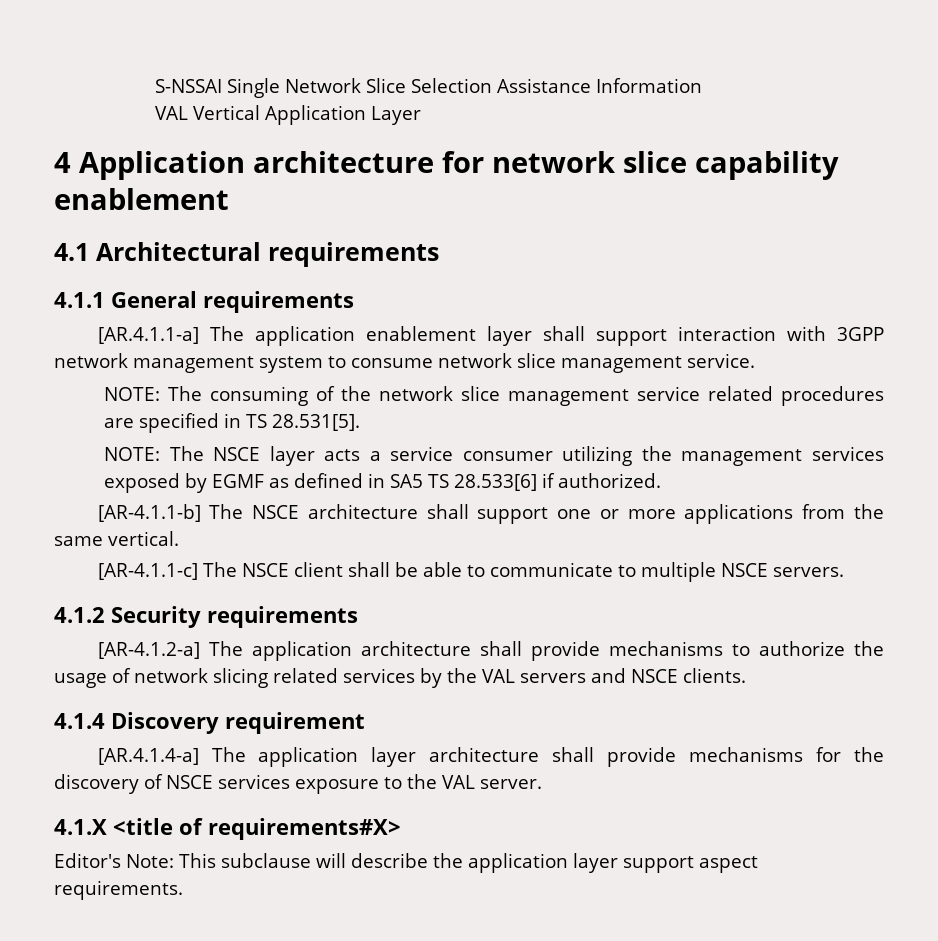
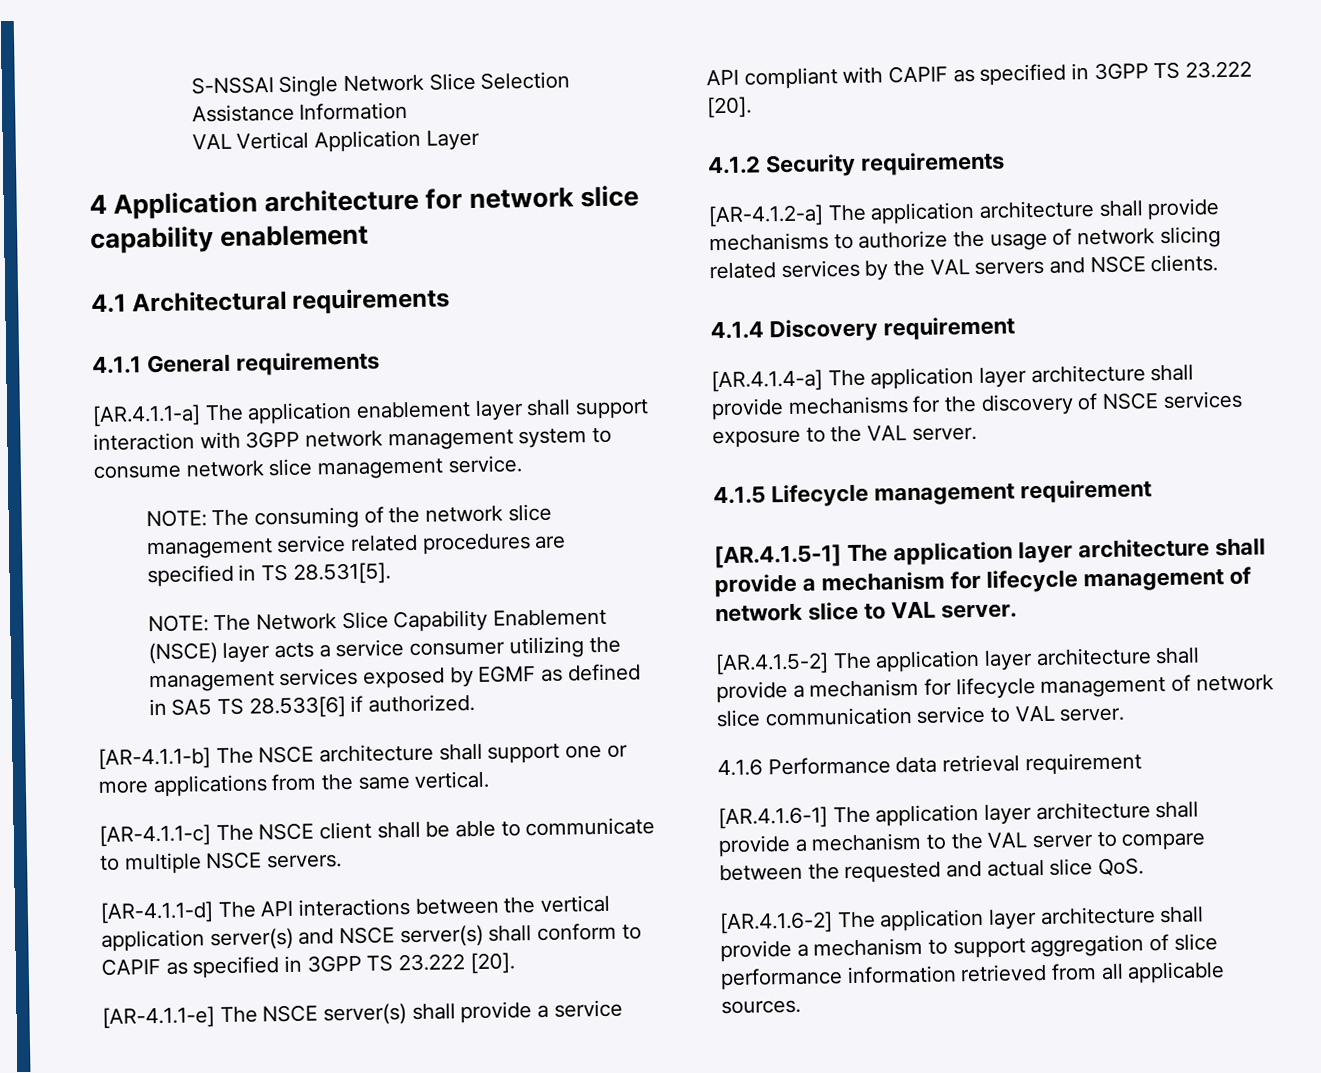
- NOTE: The NSCE layer acts a service consumer utilizing the management services exposed by EGMF as defined in SA5 TS 28.533[6] if authorized.
+ NOTE: The Network Slice Capability Enablement (NSCE) layer acts a service consumer utilizing the management services exposed by EGMF as defined in SA5 TS 28.533[6] if authorized.
+ [AR-4.1.1-d] The API interactions between the vertical application server(s) and NSCE server(s) shall conform to CAPIF as specified in 3GPP TS 23.222 [20].
+ [AR-4.1.1-e] The NSCE server(s) shall provide a service API compliant with CAPIF as specified in 3GPP TS 23.222 [20].
- 4.1.X <title of requirements#X>
- Editor's Note: This subclause will describe the application layer support aspect requirements.
+ 4.1.5 Lifecycle management requirement
+ [AR.4.1.5-1] The application layer architecture shall provide a mechanism for lifecycle management of network slice to VAL server.
+ [AR.4.1.5-2] The application layer architecture shall provide a mechanism for lifecycle management of network slice communication service to VAL server.
+ 4.1.6 Performance data retrieval requirement
+ [AR.4.1.6-1] The application layer architecture shall provide a mechanism to the VAL server to compare between the requested and actual slice QoS.
+ [AR.4.1.6-2] The application layer architecture shall provide a mechanism to support aggregation of slice performance information retrieved from all applicable sources.

